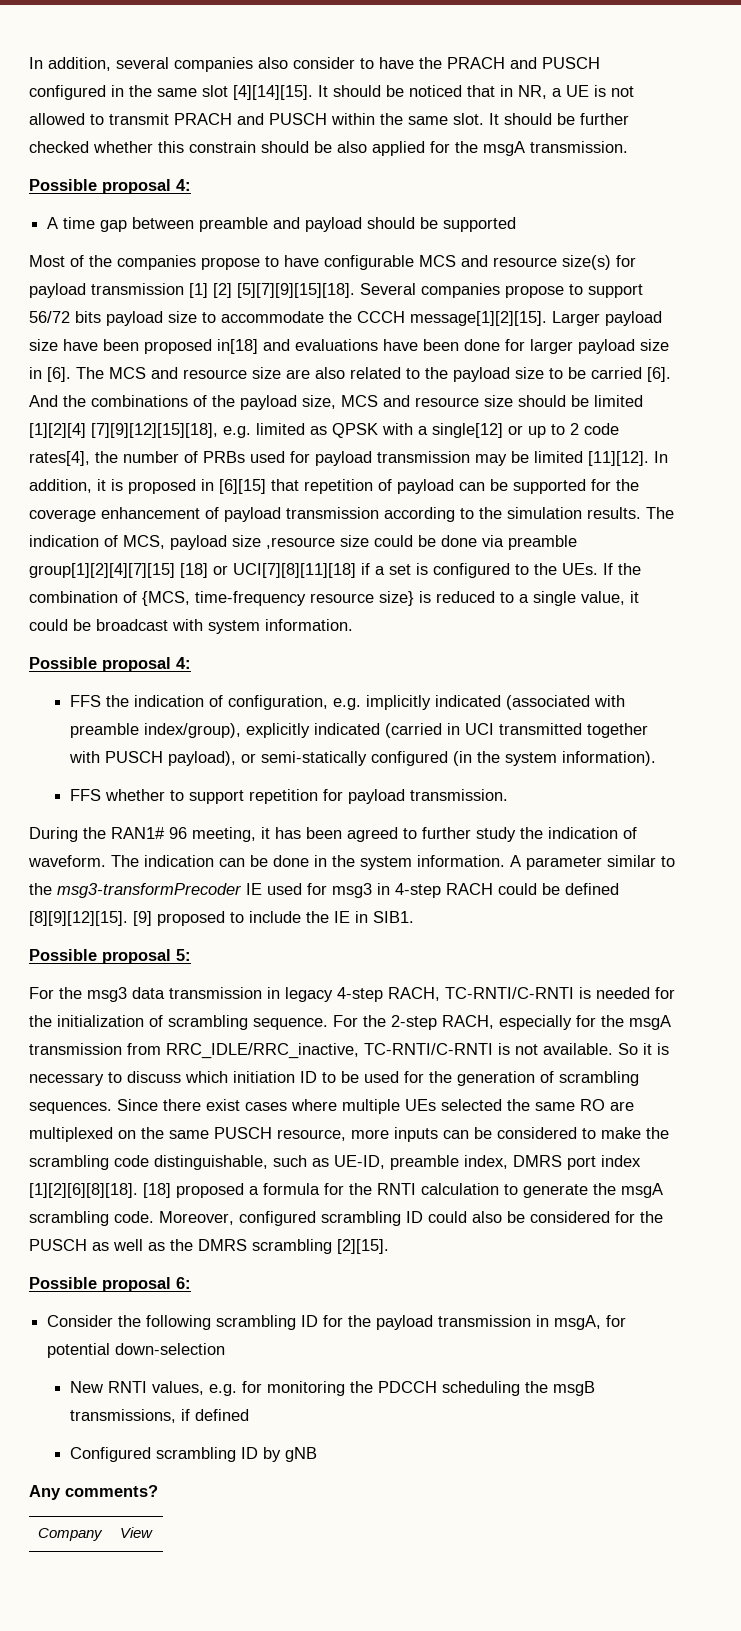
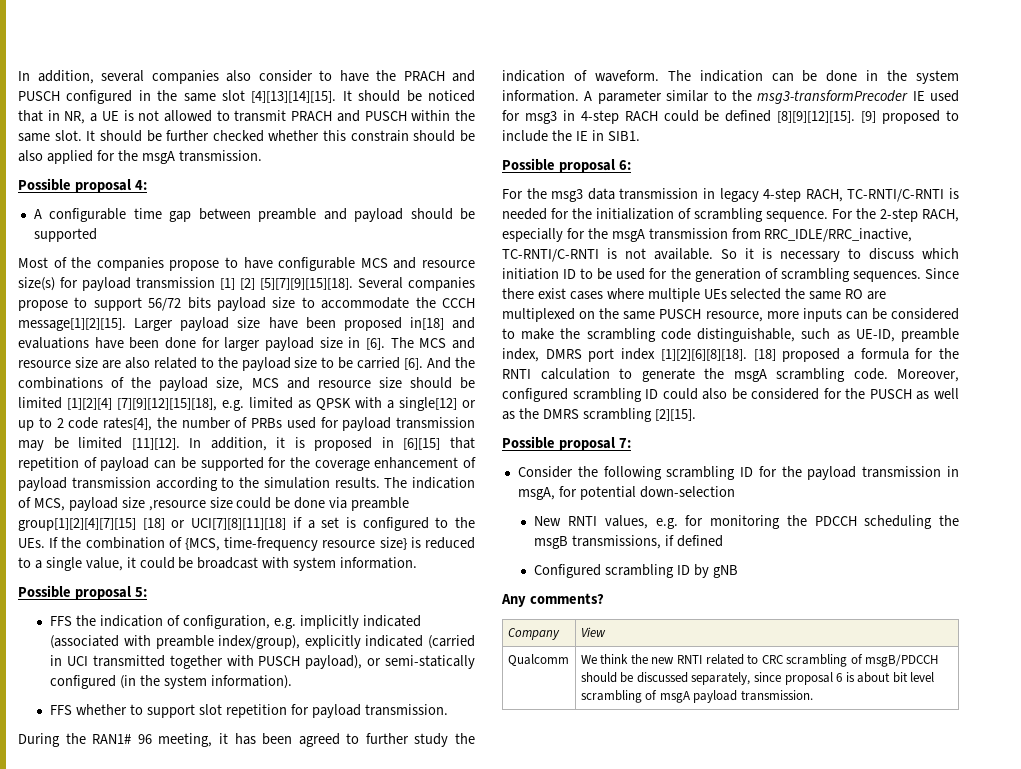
- In addition, several companies also consider to have the PRACH and PUSCH configured in the same slot [4][14][15].
+ In addition, several companies also consider to have the PRACH and PUSCH configured in the same slot [4][13][14][15].
- A time gap between preamble and payload should be supported
+ A configurable time gap between preamble and payload should be supported
  The indication of MCS, payload size ,resource size could be done via preamble group[1][2][4][7][15] [18] or UCI[7][8][11][18] if a set is configured to the UEs. If the combination of {MCS, time-frequency resource size} is reduced to a single value, it could be broadcast with system information.
- Possible proposal 4:
+ Possible proposal 5:
- FFS whether to support repetition for payload transmission.
+ FFS whether to support slot repetition for payload transmission.
- Possible proposal 5:
+ Possible proposal 6:
- Possible proposal 6:
+ Possible proposal 7:
+ Qualcomm | We think the new RNTI related to CRC scrambling of msgB/PDCCH should be discussed separately, since proposal 6 is about bit level scrambling of msgA payload transmission.

